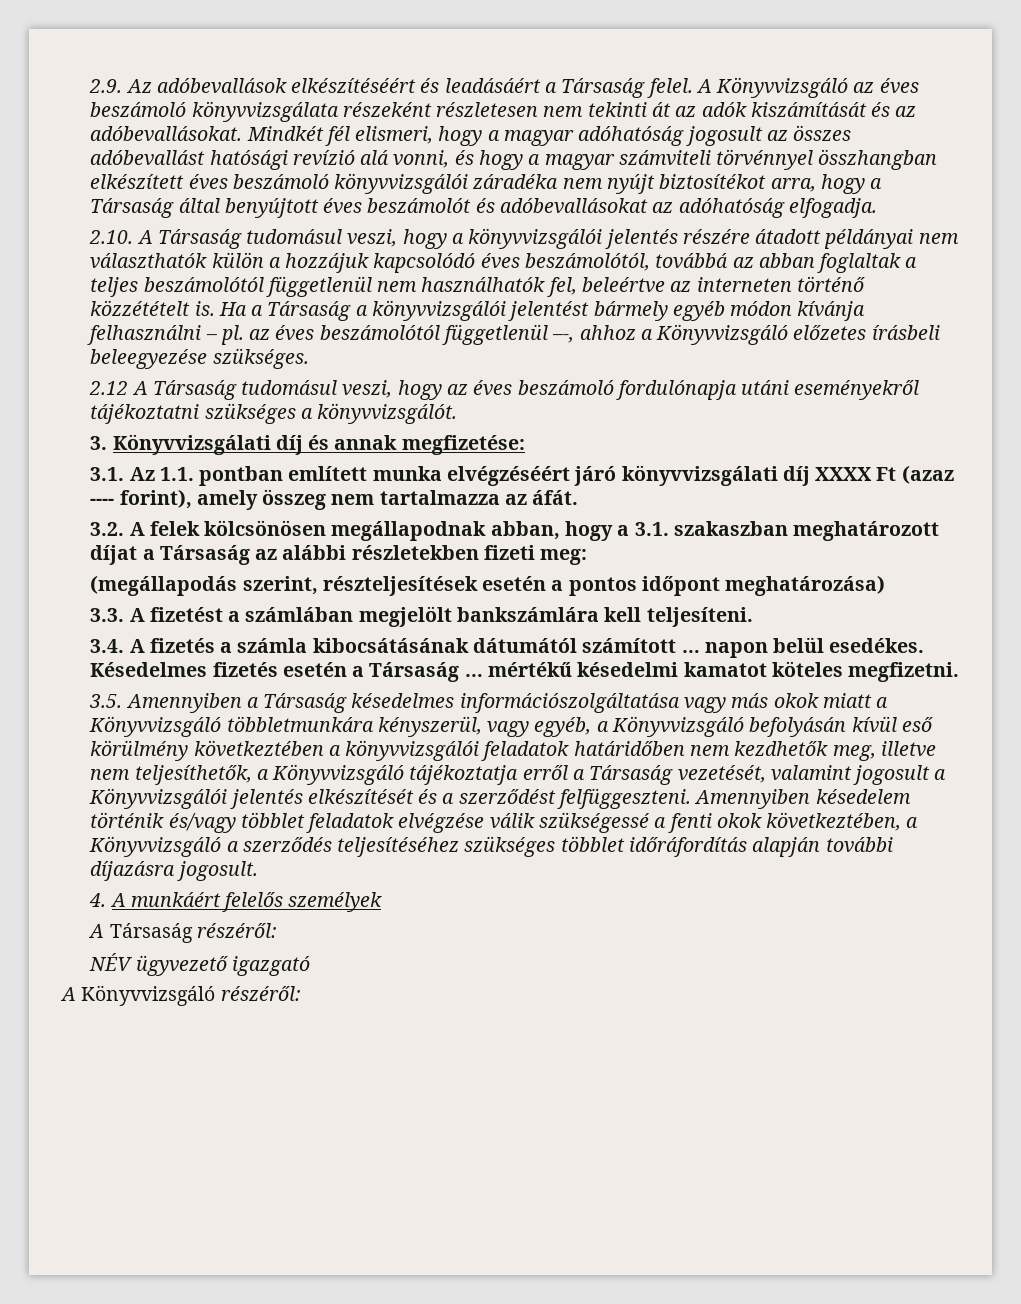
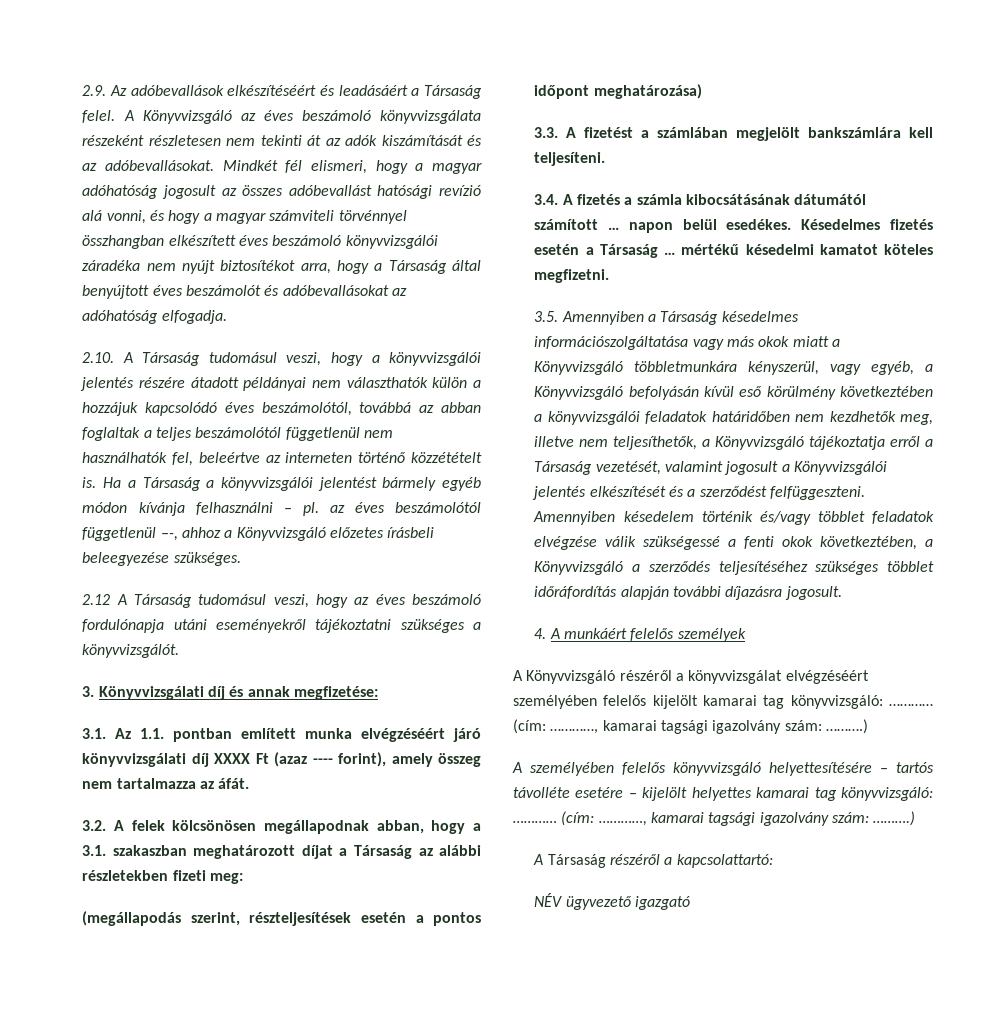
- A Társaság részéről:
+ A Könyvvizsgáló részéről a könyvvizsgálat elvégzéséért személyében felelős kijelölt kamarai tag könyvvizsgáló: ………… (cím: …………, kamarai tagsági igazolvány szám: ……….)
+ A személyében felelős könyvvizsgáló helyettesítésére – tartós távolléte esetére – kijelölt helyettes kamarai tag könyvvizsgáló: ………… (cím: …………, kamarai tagsági igazolvány szám: ……….)
+ A Társaság részéről a kapcsolattartó:
- A Könyvvizsgáló részéről:

